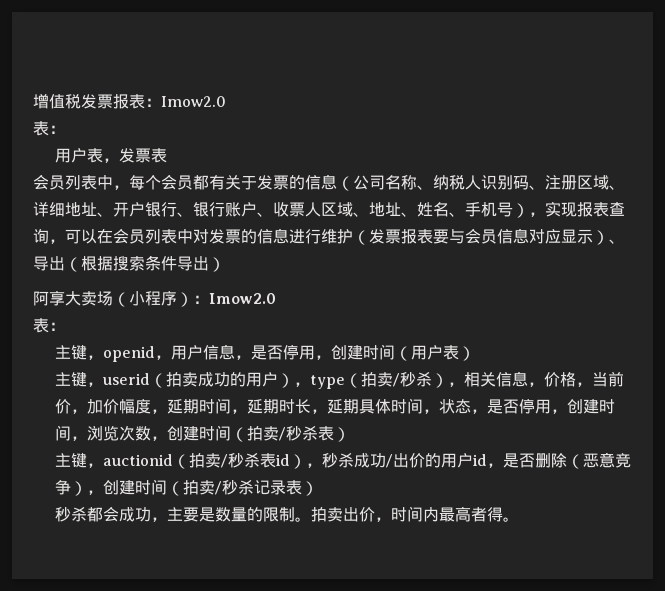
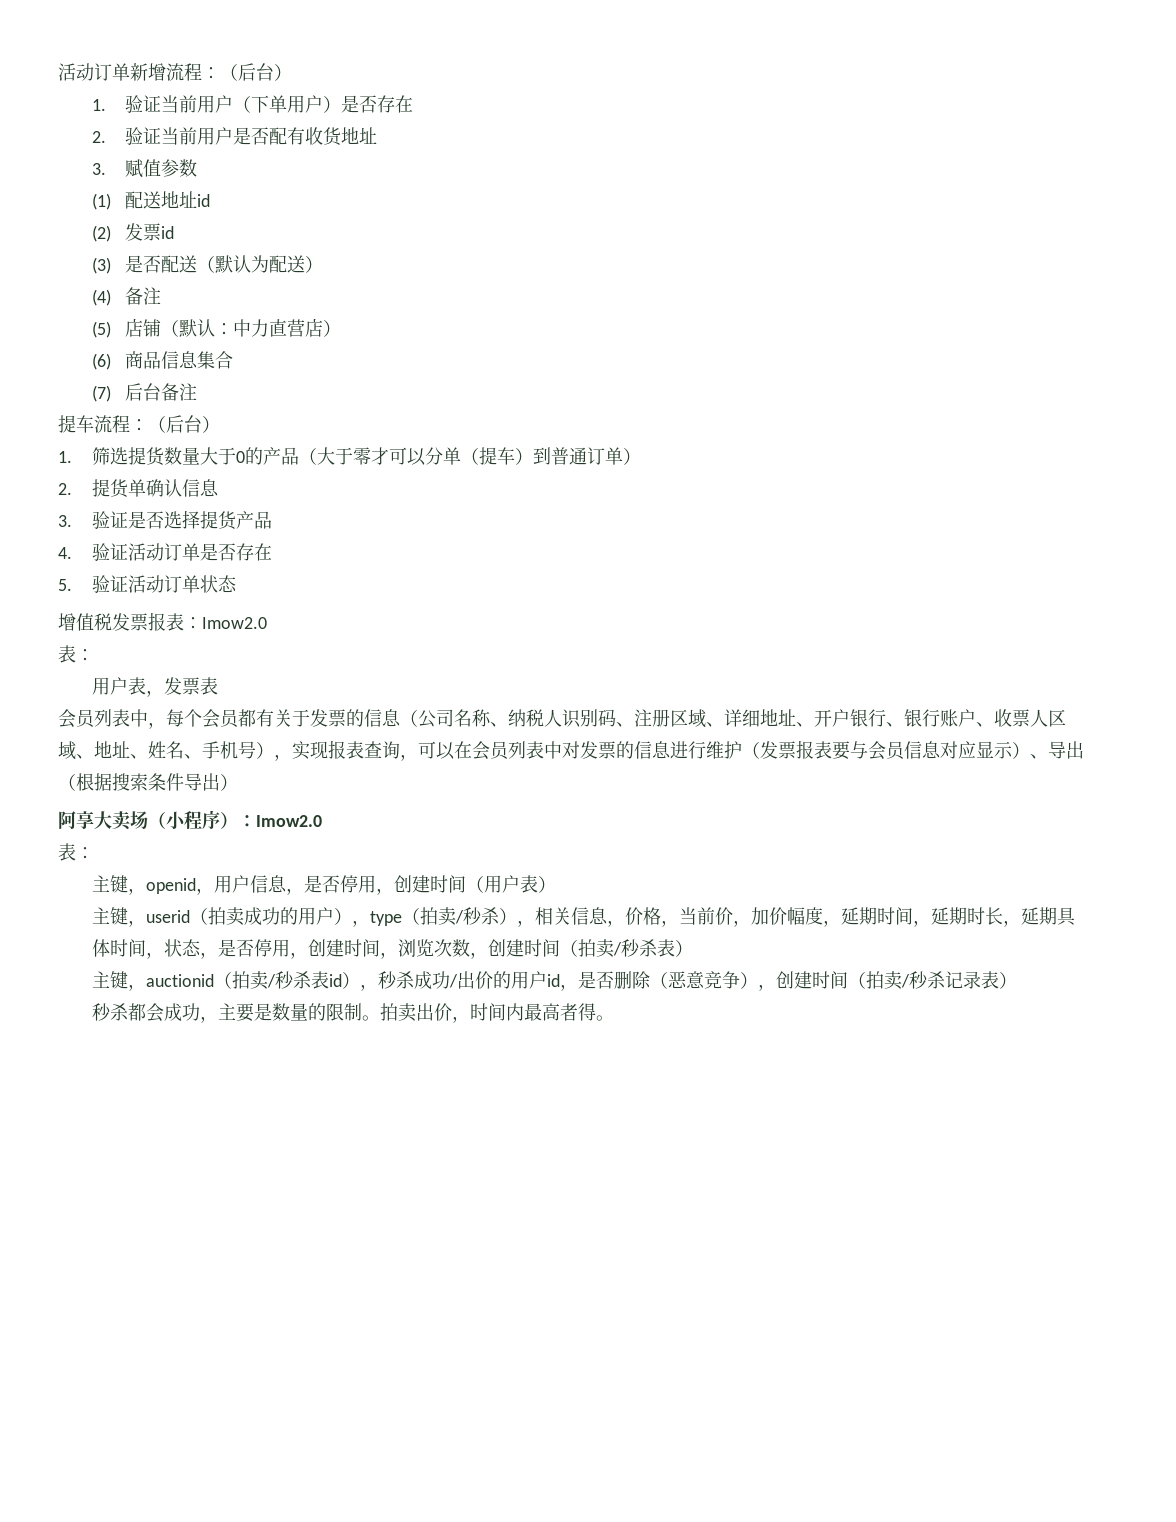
+ 活动订单新增流程：（后台）
+ 1.验证当前用户（下单用户）是否存在
+ 2.验证当前用户是否配有收货地址
+ 3.赋值参数
+ (1)配送地址id
+ (2)发票id
+ (3)是否配送（默认为配送）
+ (4)备注
+ (5)店铺（默认：中力直营店）
+ (6)商品信息集合
+ (7)后台备注
+ 提车流程：（后台）
+ 1.筛选提货数量大于0的产品（大于零才可以分单（提车）到普通订单）
+ 2.提货单确认信息
+ 3.验证是否选择提货产品
+ 4.验证活动订单是否存在
+ 5.验证活动订单状态

